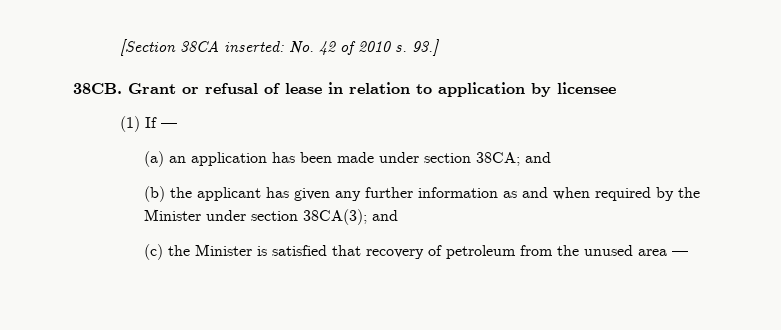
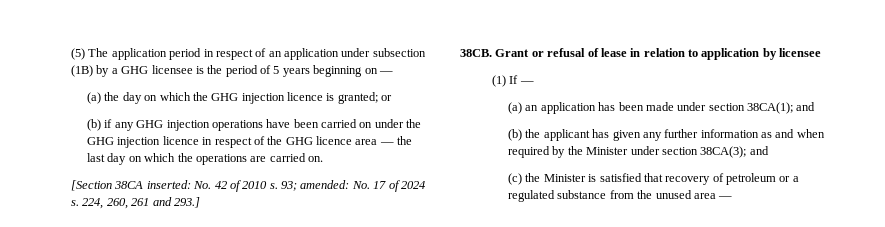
+ (5) The application period in respect of an application under subsection (1B) by a GHG licensee is the period of 5 years beginning on —
+ (a) the day on which the GHG injection licence is granted; or
+ (b) if any GHG injection operations have been carried on under the GHG injection licence in respect of the GHG licence area — the last day on which the operations are carried on.
- 93.]
+ 93; amended: No. 17 of 2024 s. 224, 260, 261 and 293.]
- (a) an application has been made under section 38CA; and
+ (a) an application has been made under section 38CA(1); and
- (c) the Minister is satisfied that recovery of petroleum from the unused area —
+ (c) the Minister is satisfied that recovery of petroleum or a regulated substance from the unused area —

